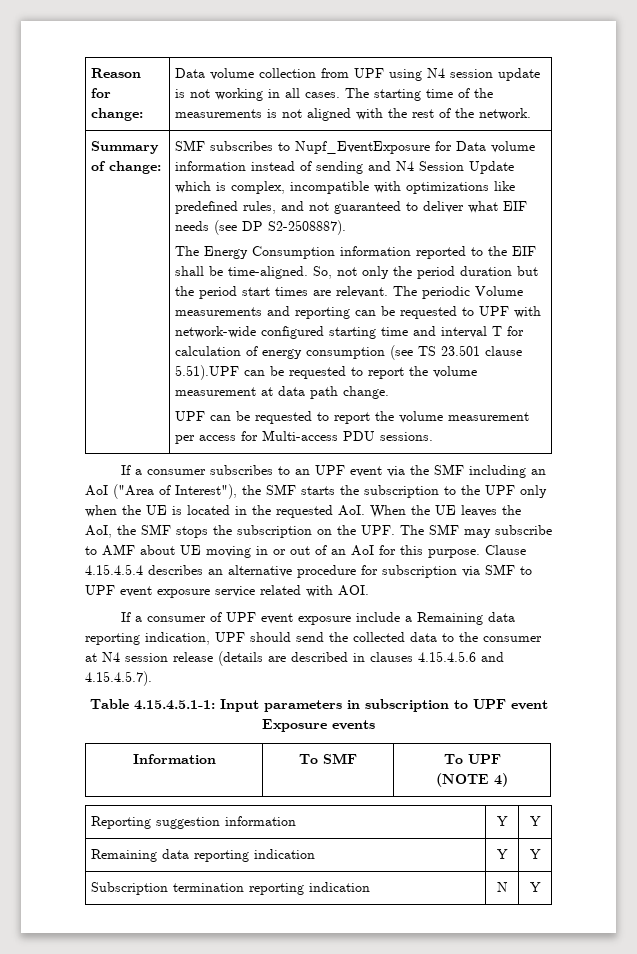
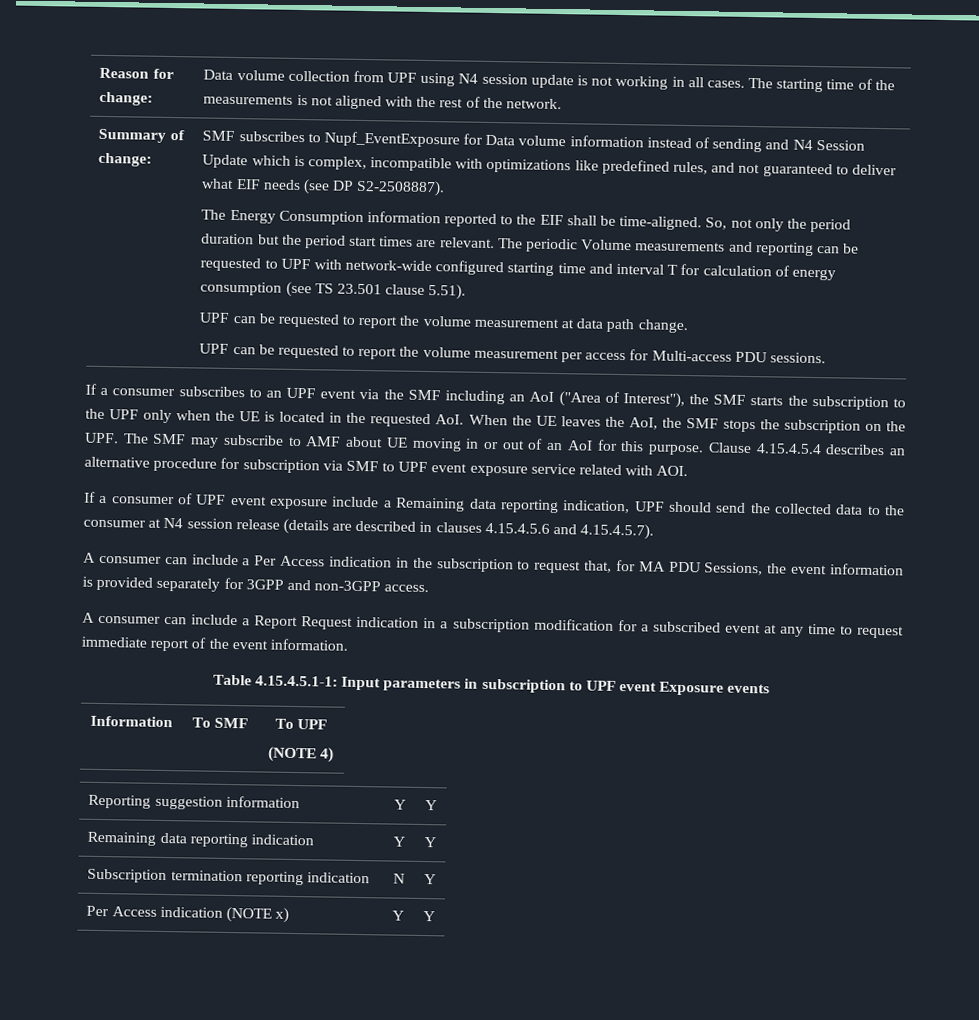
- The periodic Volume measurements and reporting can be requested to UPF with network-wide configured starting time and interval T for calculation of energy consumption (see TS 23.501 clause 5.51).UPF can be requested to report the volume measurement at data path change.
+ The periodic Volume measurements and reporting can be requested to UPF with network-wide configured starting time and interval T for calculation of energy consumption (see TS 23.501 clause 5.51).
+ UPF can be requested to report the volume measurement at data path change.
+ A consumer can include a Per Access indication in the subscription to request that, for MA PDU Sessions, the event information is provided separately for 3GPP and non-3GPP access.
+ A consumer can include a Report Request indication in a subscription modification for a subscribed event at any time to request immediate report of the event information.
+ Per Access indication (NOTE x) | Y | Y

